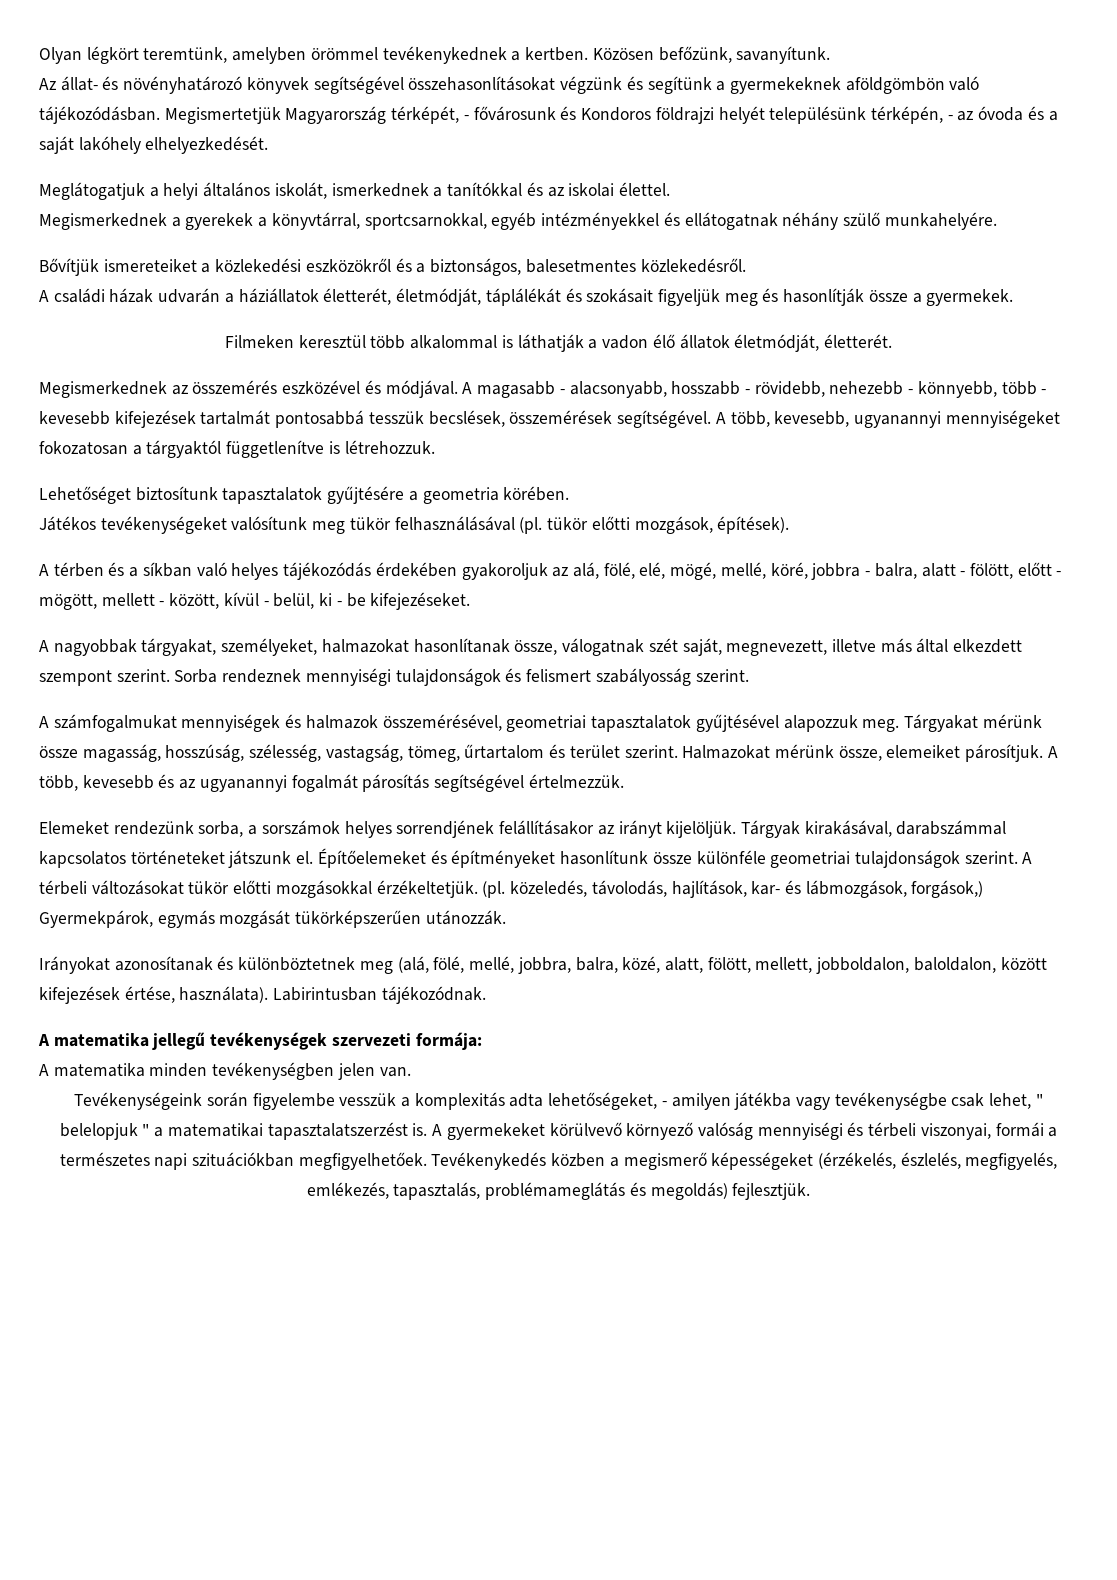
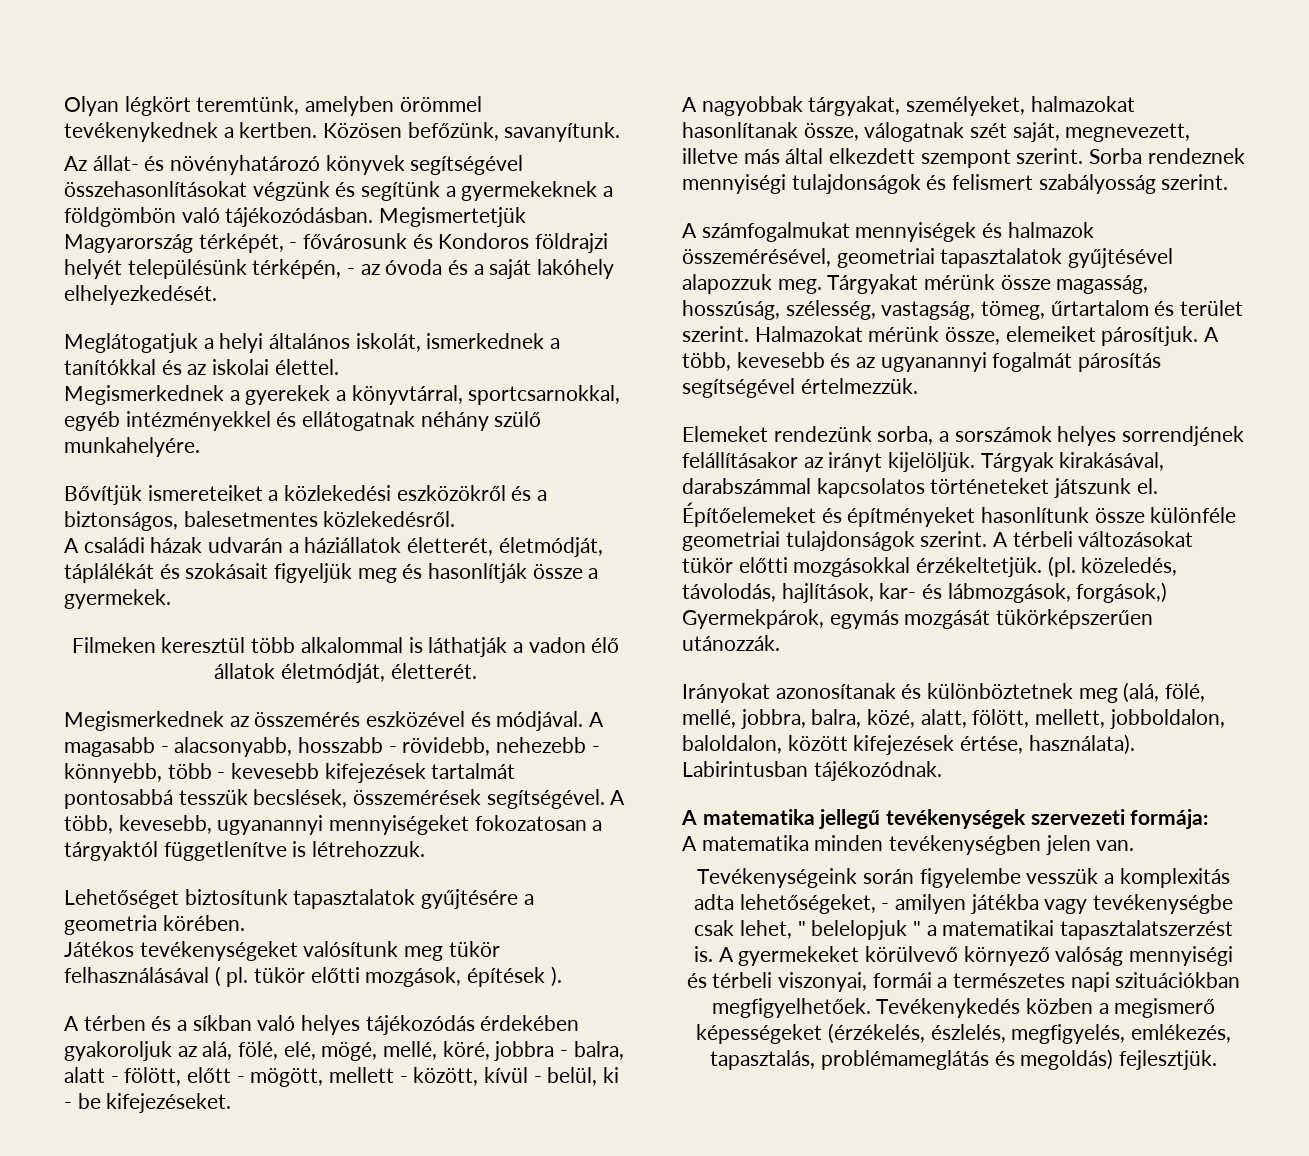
- Az állat- és növényhatározó könyvek segítségével összehasonlításokat végzünk és segítünk a gyermekeknek aföldgömbön való tájékozódásban.
+ Az állat- és növényhatározó könyvek segítségével összehasonlításokat végzünk és segítünk a gyermekeknek a földgömbön való tájékozódásban.
- Játékos tevékenységeket valósítunk meg tükör felhasználásával (pl. tükör előtti mozgások, építések).
+ Játékos tevékenységeket valósítunk meg tükör felhasználásával ( pl. tükör előtti mozgások, építések ).

